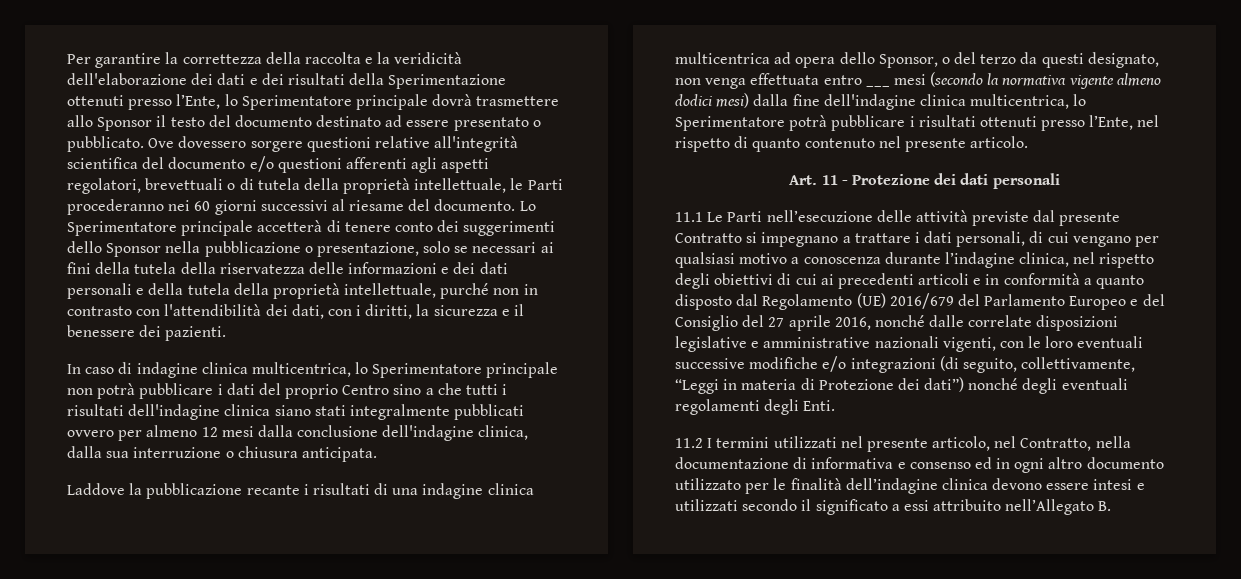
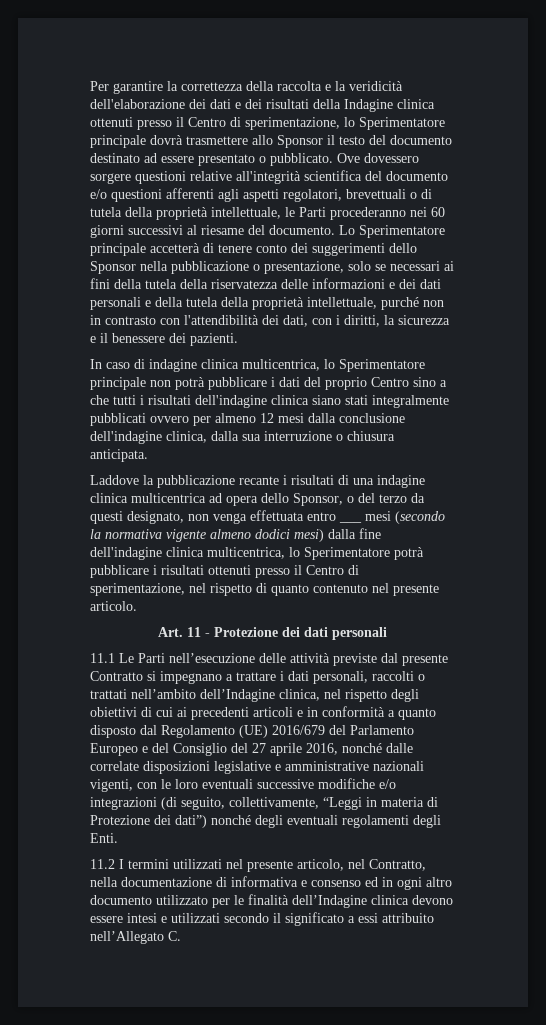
- Per garantire la correttezza della raccolta e la veridicità dell'elaborazione dei dati e dei risultati della Sperimentazione ottenuti presso l’Ente, lo Sperimentatore principale dovrà trasmettere allo Sponsor il testo del documento destinato ad essere presentato o pubblicato.
+ Per garantire la correttezza della raccolta e la veridicità dell'elaborazione dei dati e dei risultati della Indagine clinica ottenuti presso il Centro di sperimentazione, lo Sperimentatore principale dovrà trasmettere allo Sponsor il testo del documento destinato ad essere presentato o pubblicato.
- Laddove la pubblicazione recante i risultati di una indagine clinica multicentrica ad opera dello Sponsor, o del terzo da questi designato, non venga effettuata entro ___ mesi (secondo la normativa vigente almeno dodici mesi) dalla fine dell'indagine clinica multicentrica, lo Sperimentatore potrà pubblicare i risultati ottenuti presso l’Ente, nel rispetto di quanto contenuto nel presente articolo.
+ Laddove la pubblicazione recante i risultati di una indagine clinica multicentrica ad opera dello Sponsor, o del terzo da questi designato, non venga effettuata entro ___ mesi (secondo la normativa vigente almeno dodici mesi) dalla fine dell'indagine clinica multicentrica, lo Sperimentatore potrà pubblicare i risultati ottenuti presso il Centro di sperimentazione, nel rispetto di quanto contenuto nel presente articolo.
- 11.1 Le Parti nell’esecuzione delle attività previste dal presente Contratto si impegnano a trattare i dati personali, di cui vengano per qualsiasi motivo a conoscenza durante l’indagine clinica, nel rispetto degli obiettivi di cui ai precedenti articoli e in conformità a quanto disposto dal Regolamento (UE) 2016/679 del Parlamento Europeo e del Consiglio del 27 aprile 2016, nonché dalle correlate disposizioni legislative e amministrative nazionali vigenti, con le loro eventuali successive modifiche e/o integrazioni (di seguito, collettivamente, “Leggi in materia di Protezione dei dati”) nonché degli eventuali regolamenti degli Enti.
+ 11.1 Le Parti nell’esecuzione delle attività previste dal presente Contratto si impegnano a trattare i dati personali, raccolti o trattati nell’ambito dell’Indagine clinica, nel rispetto degli obiettivi di cui ai precedenti articoli e in conformità a quanto disposto dal Regolamento (UE) 2016/679 del Parlamento Europeo e del Consiglio del 27 aprile 2016, nonché dalle correlate disposizioni legislative e amministrative nazionali vigenti, con le loro eventuali successive modifiche e/o integrazioni (di seguito, collettivamente, “Leggi in materia di Protezione dei dati”) nonché degli eventuali regolamenti degli Enti.
- 11.2 I termini utilizzati nel presente articolo, nel Contratto, nella documentazione di informativa e consenso ed in ogni altro documento utilizzato per le finalità dell’indagine clinica devono essere intesi e utilizzati secondo il significato a essi attribuito nell’Allegato B.
+ 11.2 I termini utilizzati nel presente articolo, nel Contratto, nella documentazione di informativa e consenso ed in ogni altro documento utilizzato per le finalità dell’Indagine clinica devono essere intesi e utilizzati secondo il significato a essi attribuito nell’Allegato C.

